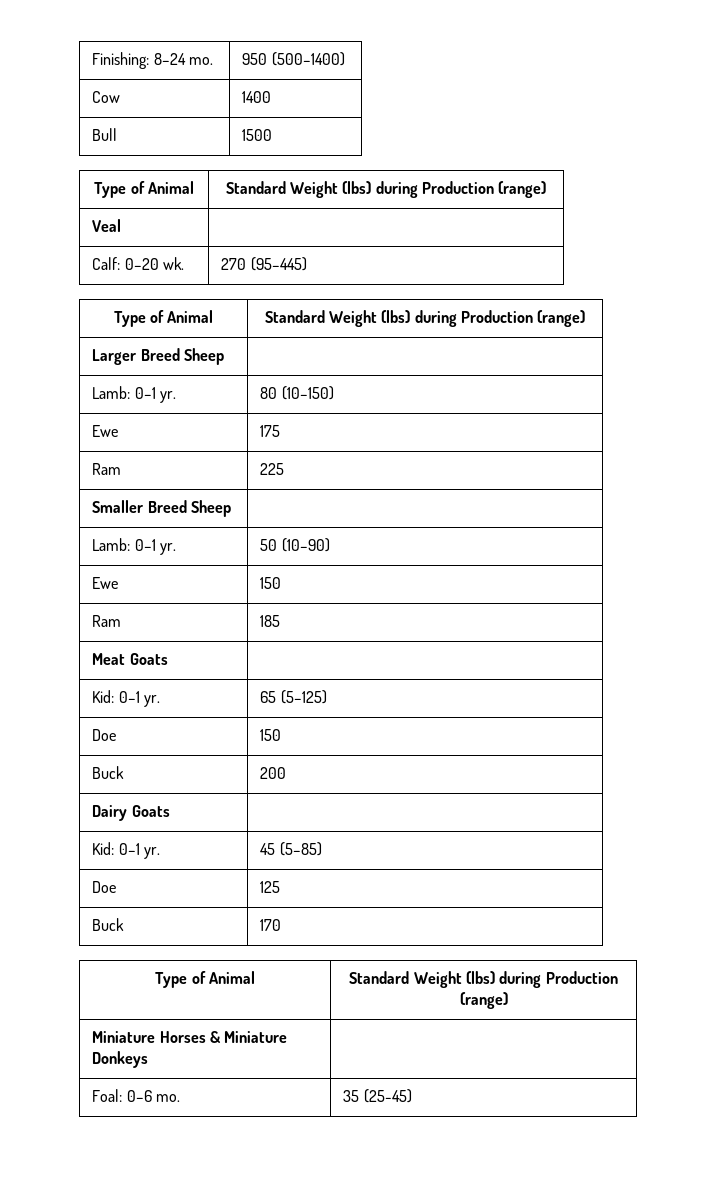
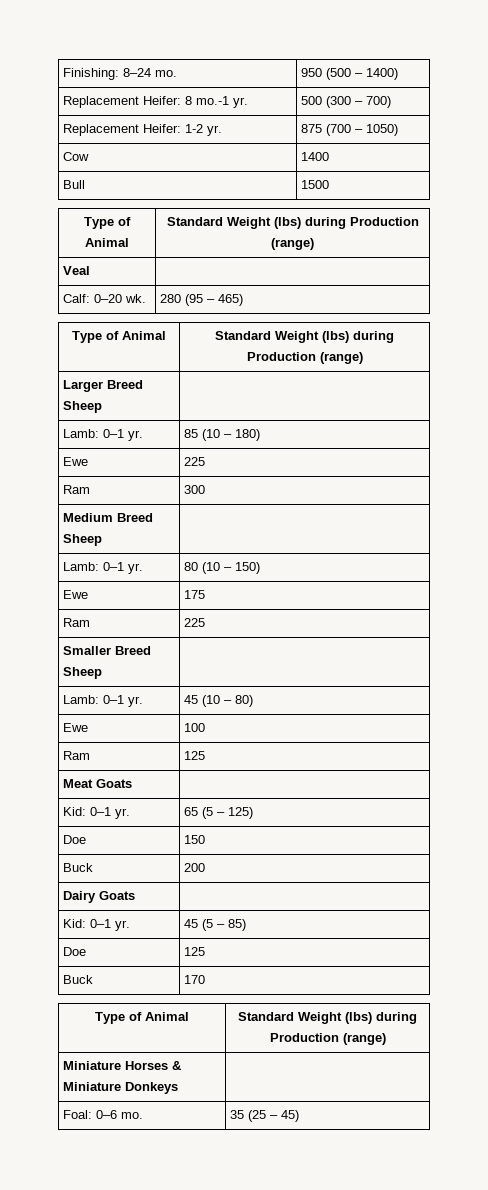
- Finishing: 8–24 mo. | 950 (500–1400)
+ Finishing: 8–24 mo. | 950 (500 – 1400)
+ Replacement Heifer: 8 mo.-1 yr. | 500 (300 – 700)
+ Replacement Heifer: 1-2 yr. | 875 (700 – 1050)
- Calf: 0–20 wk. | 270 (95–445)
+ Calf: 0–20 wk. | 280 (95 – 465)
+ Lamb: 0–1 yr. | 85 (10 – 180)
+ Ewe | 225
+ Ram | 300
+ Medium Breed Sheep |
- Lamb: 0–1 yr. | 80 (10–150)
+ Lamb: 0–1 yr. | 80 (10 – 150)
- Lamb: 0–1 yr. | 50 (10–90)
- Ewe | 150
- Ram | 185
+ Lamb: 0–1 yr. | 45 (10 – 80)
+ Ewe | 100
+ Ram | 125
- Kid: 0–1 yr. | 65 (5–125)
+ Kid: 0–1 yr. | 65 (5 – 125)
- Kid: 0–1 yr. | 45 (5–85)
+ Kid: 0–1 yr. | 45 (5 – 85)
- Foal: 0–6 mo. | 35 (25-45)
+ Foal: 0–6 mo. | 35 (25 – 45)

